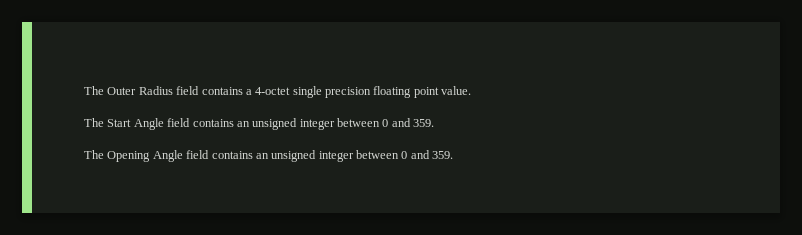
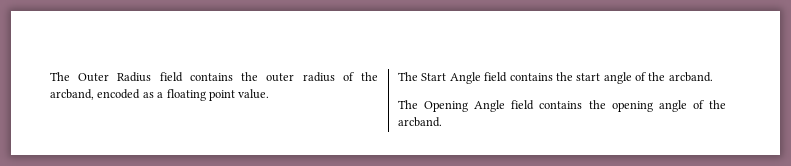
- The Outer Radius field contains a 4-octet single precision floating point value.
+ The Outer Radius field contains the outer radius of the arcband, encoded as a floating point value.
- The Start Angle field contains an unsigned integer between 0 and 359.
+ The Start Angle field contains the start angle of the arcband.
- The Opening Angle field contains an unsigned integer between 0 and 359.
+ The Opening Angle field contains the opening angle of the arcband.

